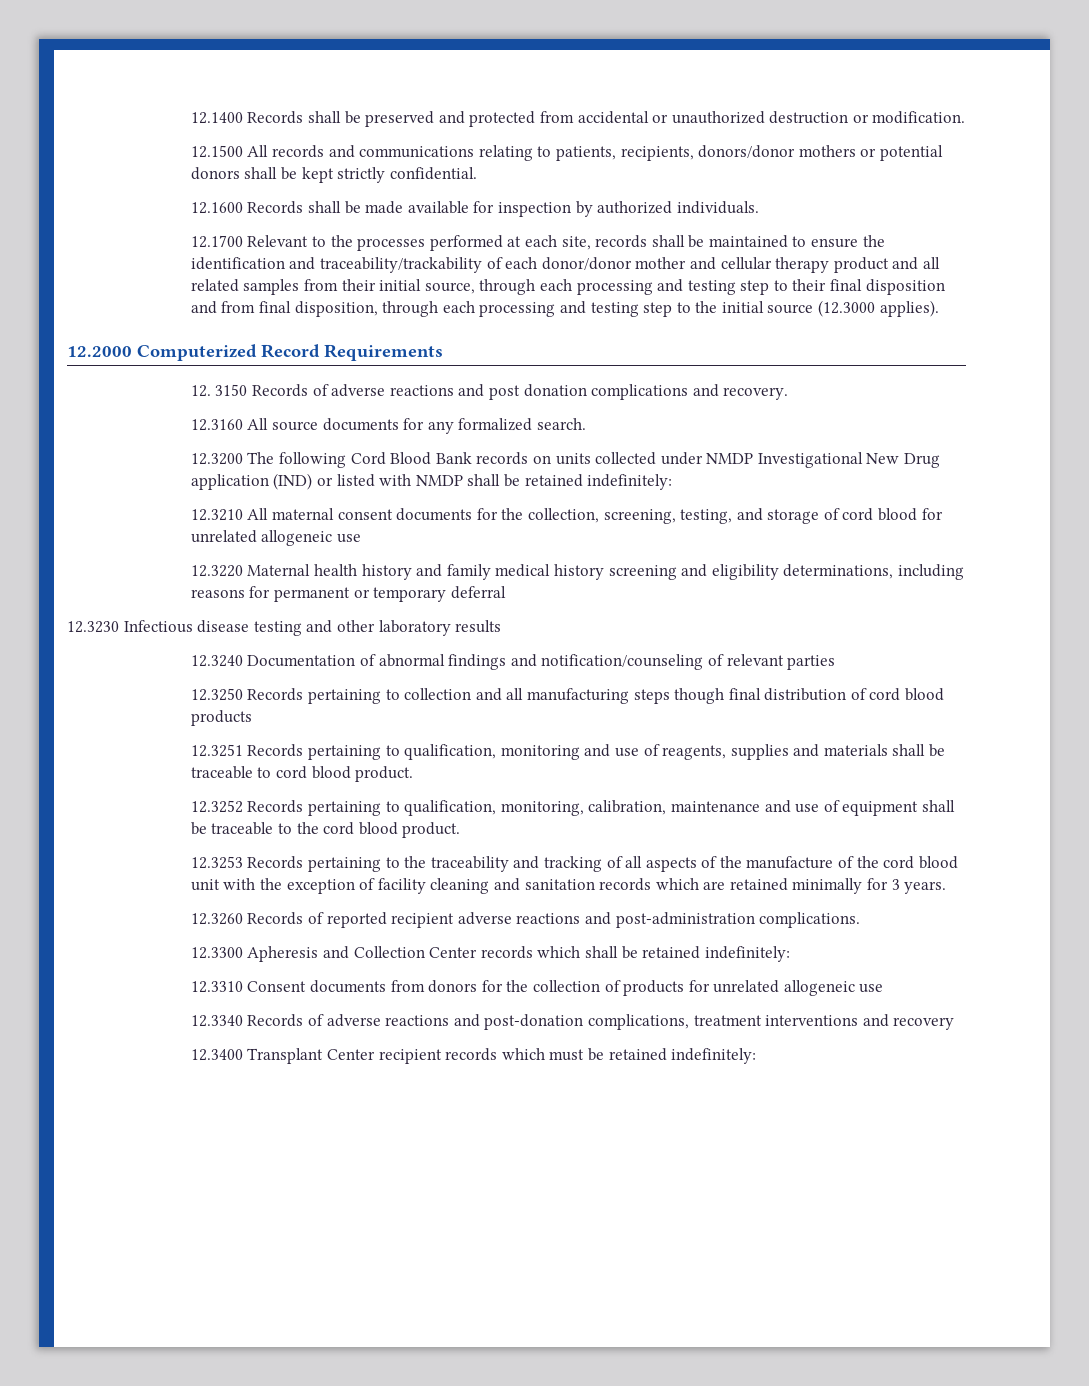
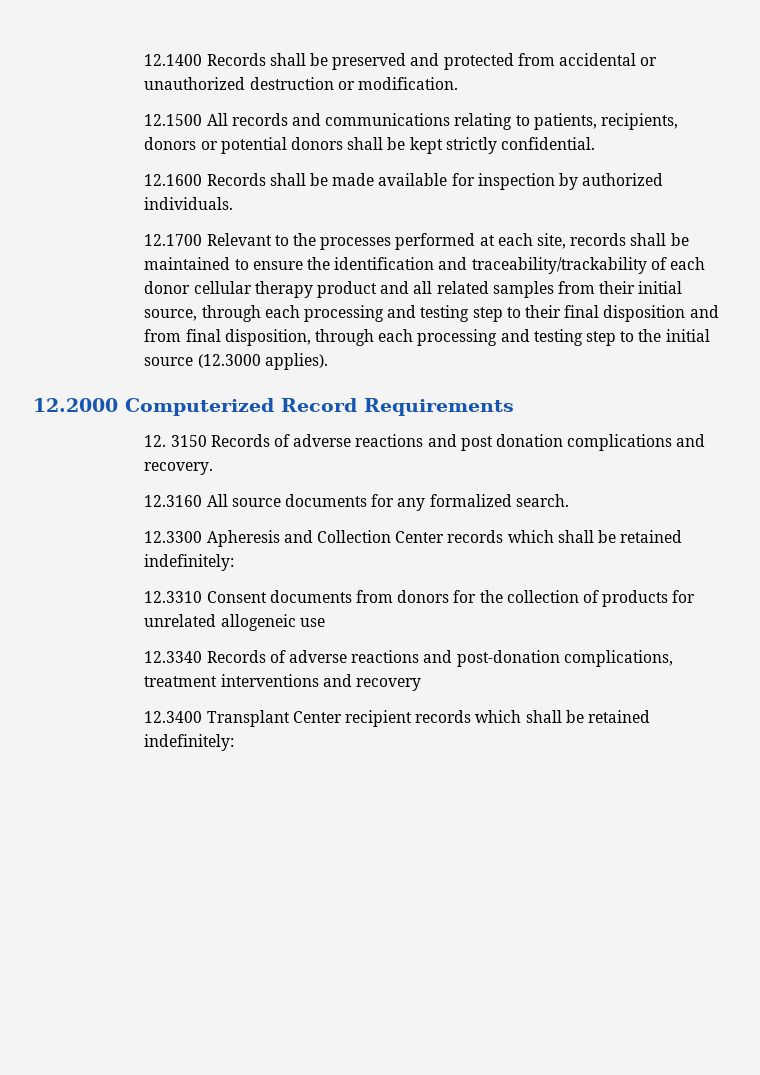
- 12.1500 All records and communications relating to patients, recipients, donors/donor mothers or potential donors shall be kept strictly confidential.
+ 12.1500 All records and communications relating to patients, recipients, donors or potential donors shall be kept strictly confidential.
- 12.1700 Relevant to the processes performed at each site, records shall be maintained to ensure the identification and traceability/trackability of each donor/donor mother and cellular therapy product and all related samples from their initial source, through each processing and testing step to their final disposition and from final disposition, through each processing and testing step to the initial source (12.3000 applies).
+ 12.1700 Relevant to the processes performed at each site, records shall be maintained to ensure the identification and traceability/trackability of each donor cellular therapy product and all related samples from their initial source, through each processing and testing step to their final disposition and from final disposition, through each processing and testing step to the initial source (12.3000 applies).
- 12.3200 The following Cord Blood Bank records on units collected under NMDP Investigational New Drug application (IND) or listed with NMDP shall be retained indefinitely:
- 12.3210 All maternal consent documents for the collection, screening, testing, and storage of cord blood for unrelated allogeneic use
- 12.3220 Maternal health history and family medical history screening and eligibility determinations, including reasons for permanent or temporary deferral
- 12.3230 Infectious disease testing and other laboratory results
- 12.3240 Documentation of abnormal findings and notification/counseling of relevant parties
- 12.3250 Records pertaining to collection and all manufacturing steps though final distribution of cord blood products
- 12.3251 Records pertaining to qualification, monitoring and use of reagents, supplies and materials shall be traceable to cord blood product.
- 12.3252 Records pertaining to qualification, monitoring, calibration, maintenance and use of equipment shall be traceable to the cord blood product.
- 12.3253 Records pertaining to the traceability and tracking of all aspects of the manufacture of the cord blood unit with the exception of facility cleaning and sanitation records which are retained minimally for 3 years.
- 12.3260 Records of reported recipient adverse reactions and post-administration complications.
- 12.3400 Transplant Center recipient records which must be retained indefinitely:
+ 12.3400 Transplant Center recipient records which shall be retained indefinitely:

